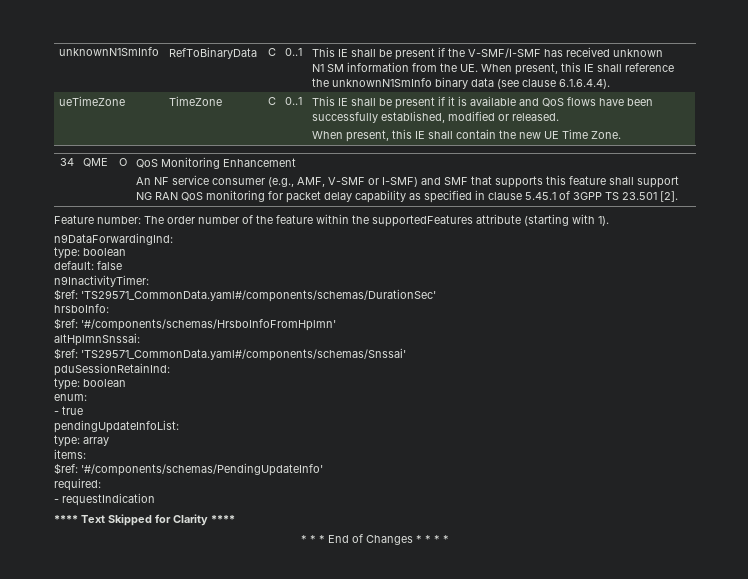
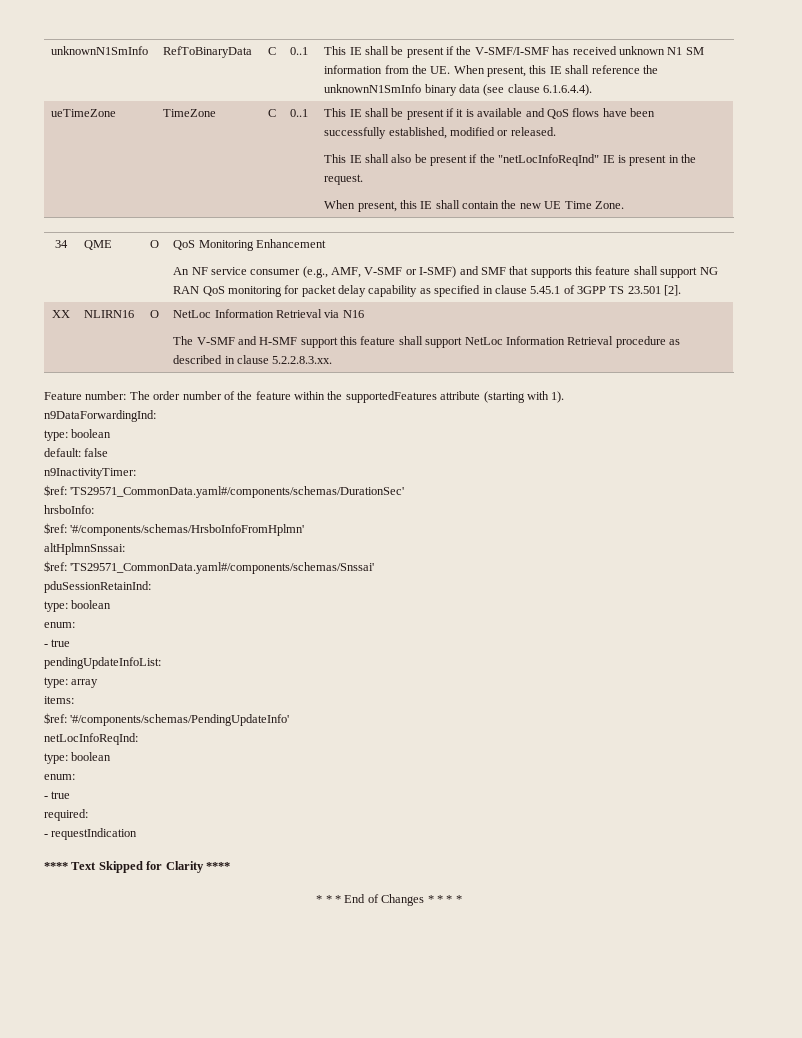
+ This IE shall also be present if the "netLocInfoReqInd" IE is present in the request.
+ XX | NLIRN16 | O | NetLoc Information Retrieval via N16
+ The V-SMF and H-SMF support this feature shall support NetLoc Information Retrieval procedure as described in clause 5.2.2.8.3.xx.
+ netLocInfoReqInd:
+ type: boolean
+ enum:
+ - true

